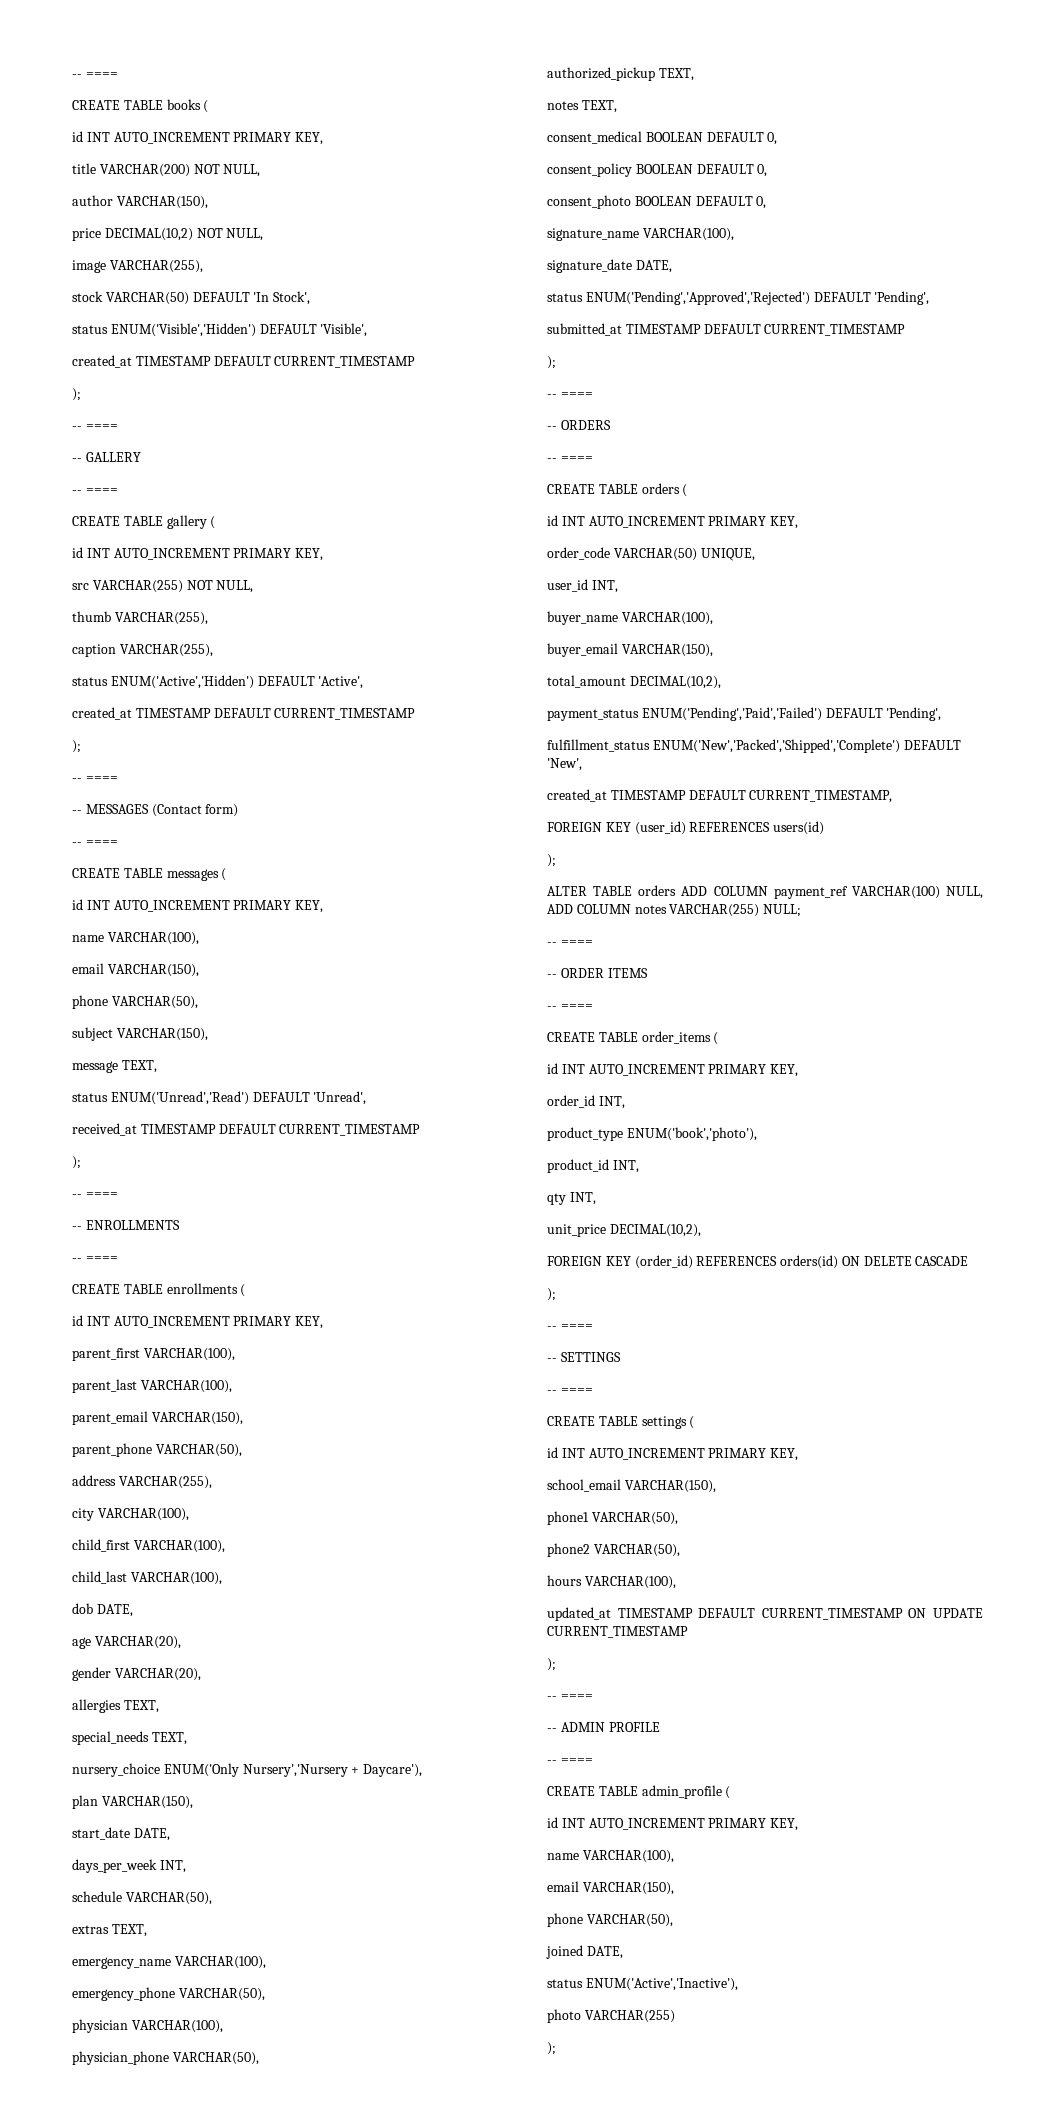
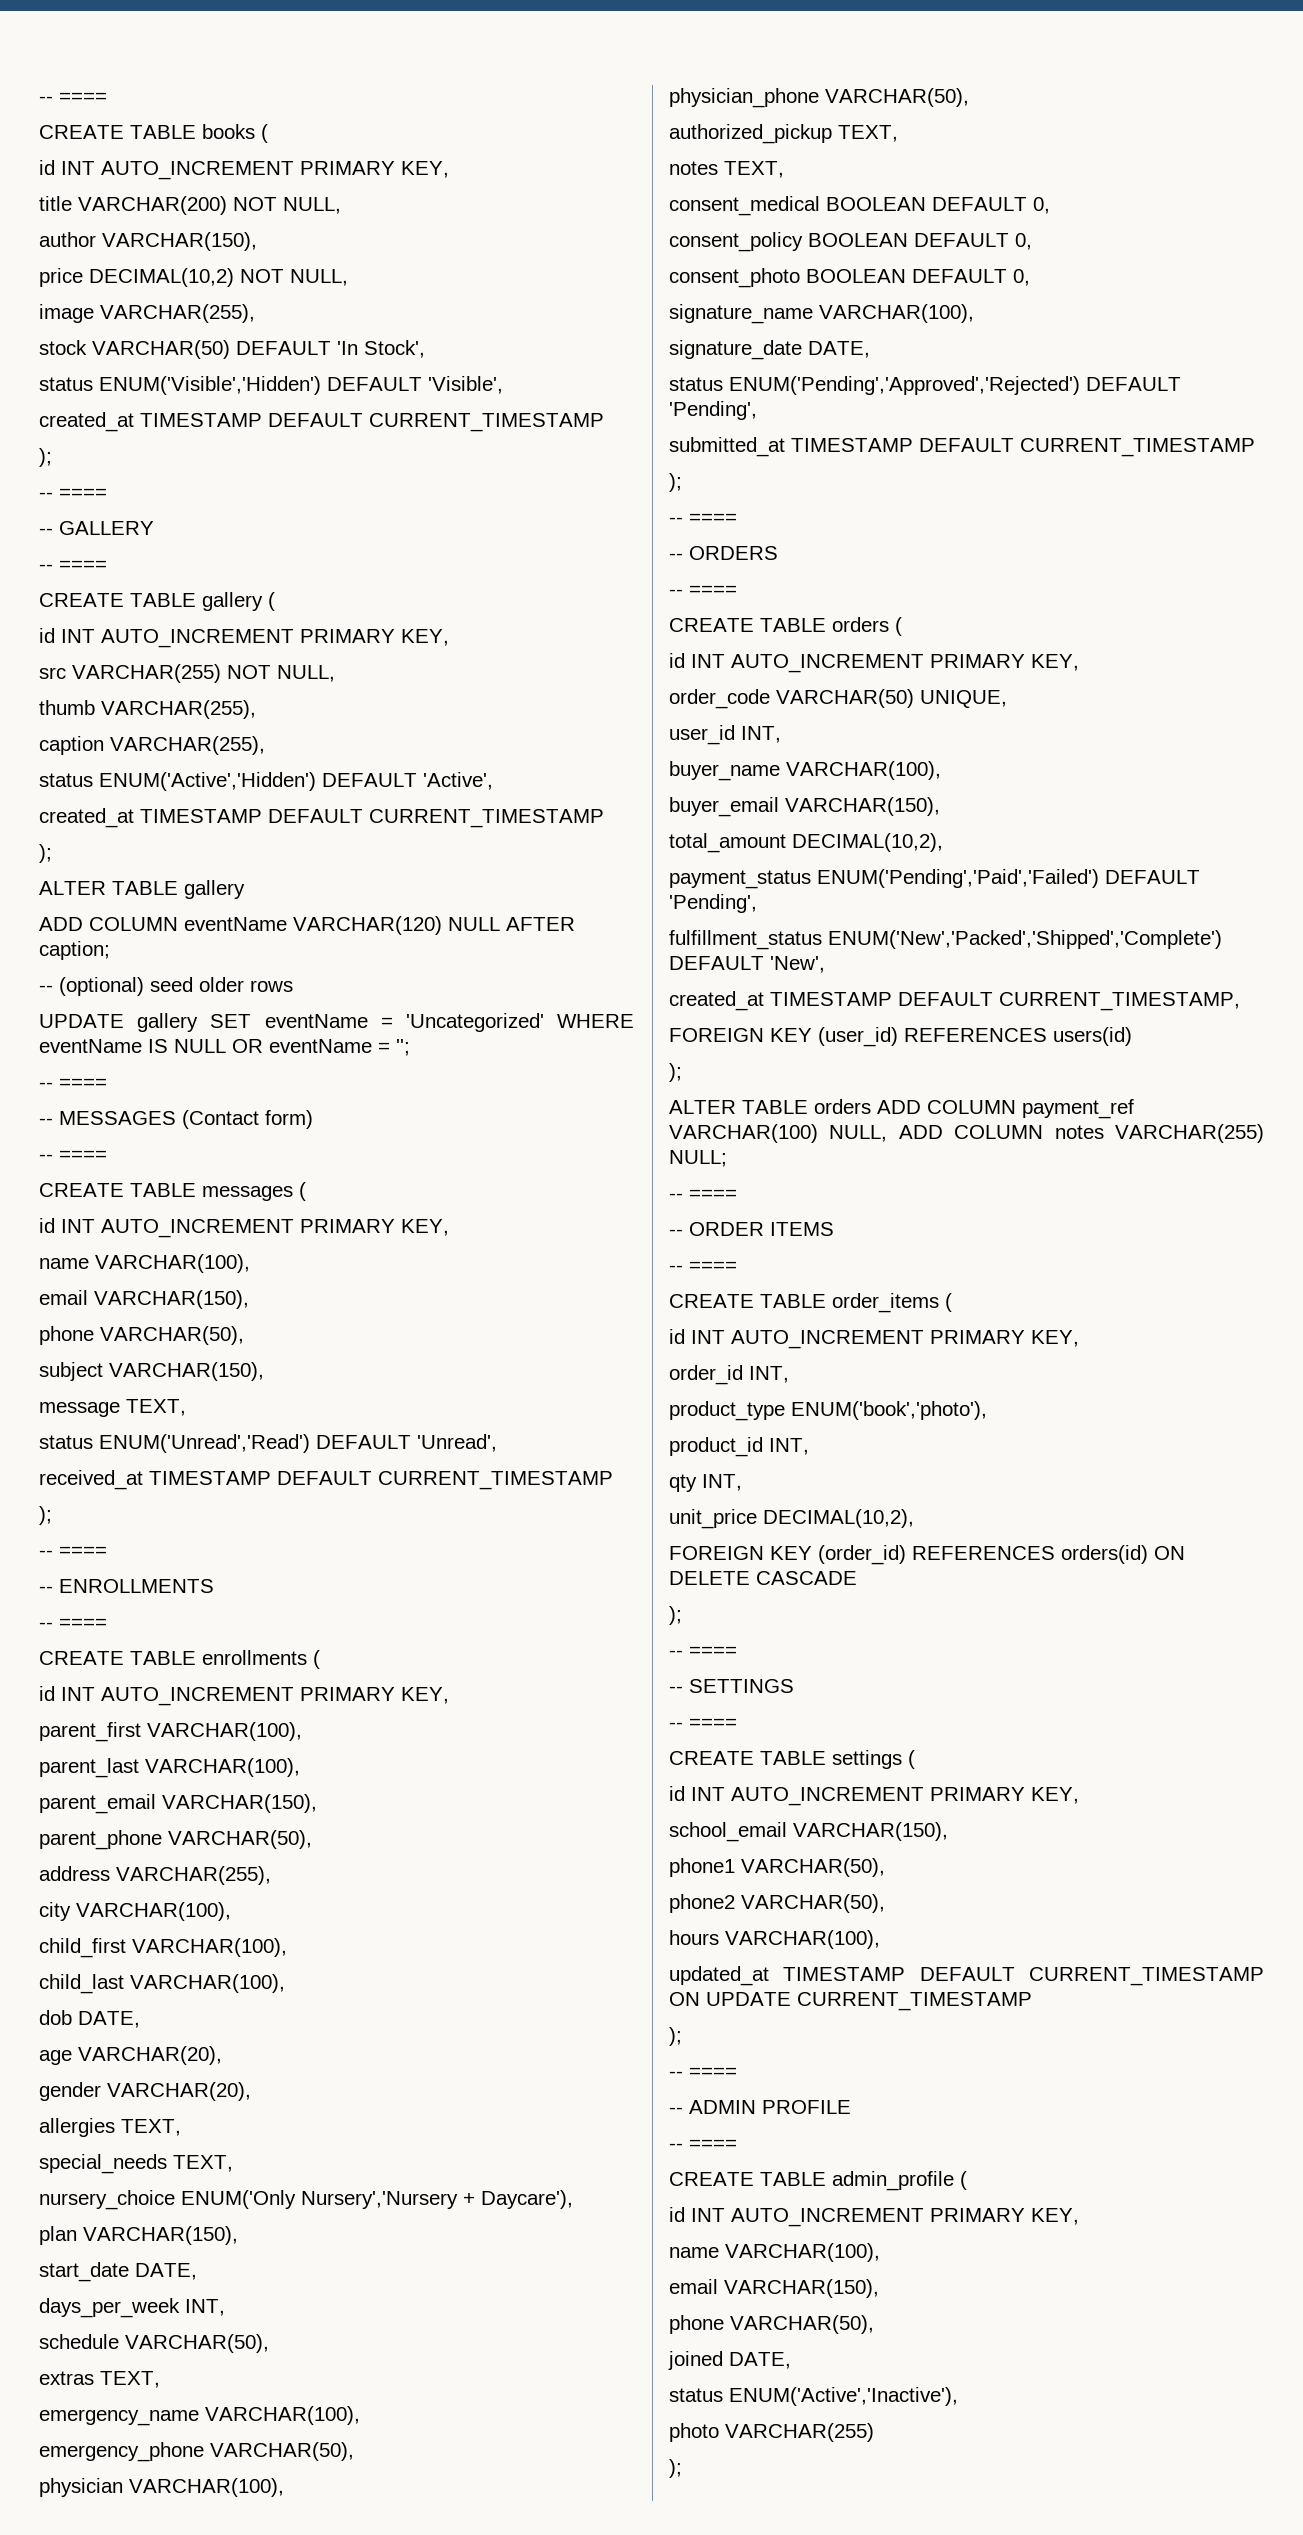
+ ALTER TABLE gallery
+ ADD COLUMN eventName VARCHAR(120) NULL AFTER caption;
+ -- (optional) seed older rows
+ UPDATE gallery SET eventName = 'Uncategorized' WHERE eventName IS NULL OR eventName = '';

